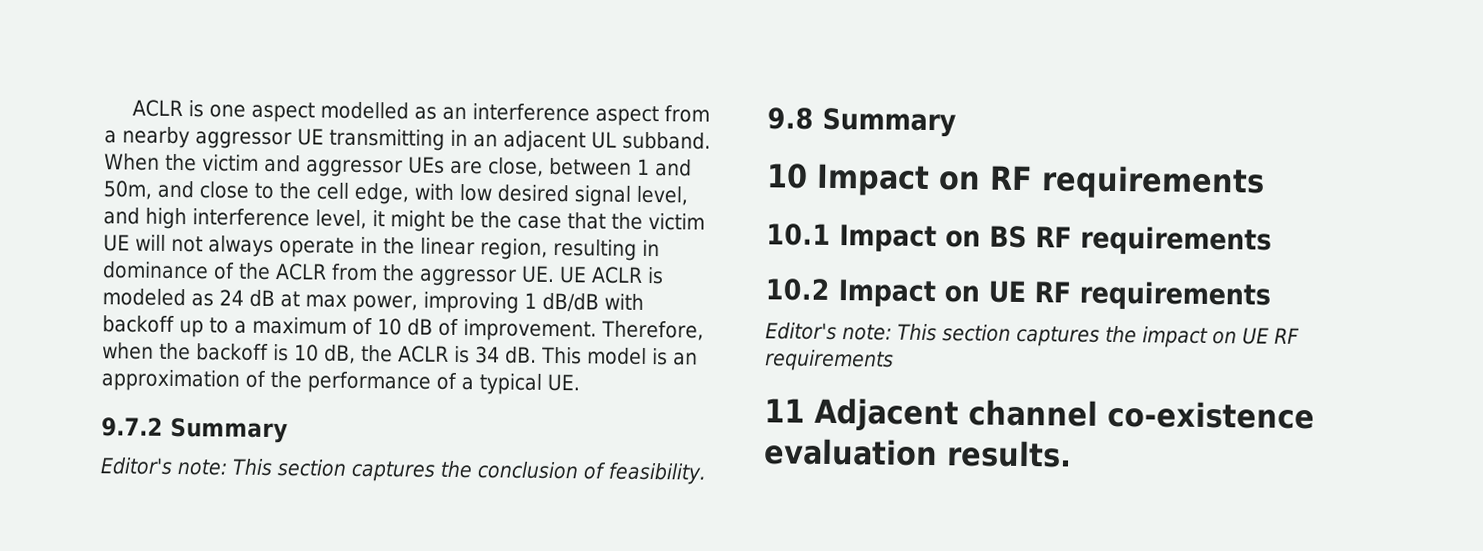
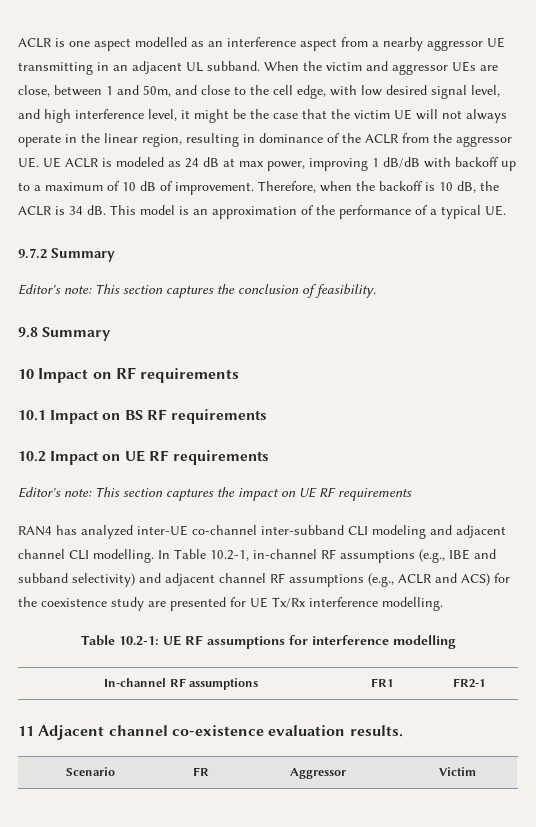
+ RAN4 has analyzed inter-UE co-channel inter-subband CLI modeling and adjacent channel CLI modelling. In Table 10.2-1, in-channel RF assumptions (e.g., IBE and subband selectivity) and adjacent channel RF assumptions (e.g., ACLR and ACS) for the coexistence study are presented for UE Tx/Rx interference modelling.
+ Table 10.2-1: UE RF assumptions for interference modelling
+ In-channel RF assumptions | FR1 | FR2-1
+ Scenario | FR | Aggressor | Victim

